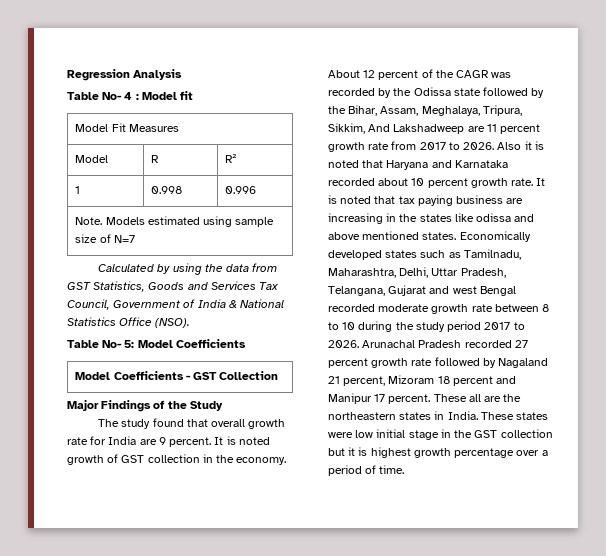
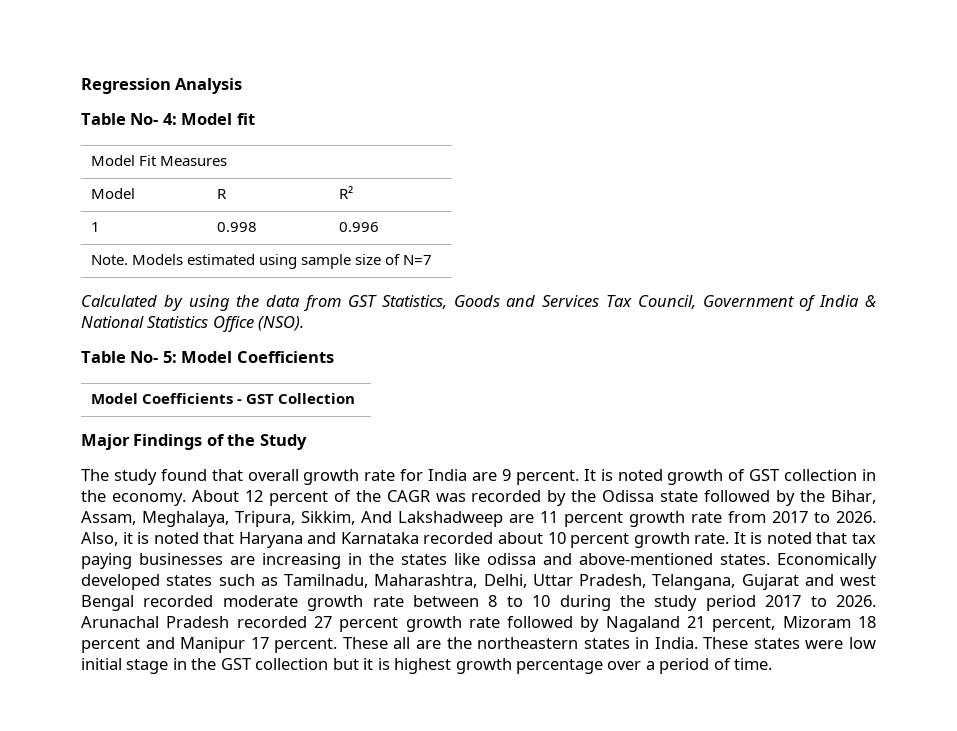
- Table No- 4 : Model fit
+ Table No- 4: Model fit
- Also it is noted that Haryana and Karnataka recorded about 10 percent growth rate.
+ Also, it is noted that Haryana and Karnataka recorded about 10 percent growth rate.
- It is noted that tax paying business are increasing in the states like odissa and above mentioned states.
+ It is noted that tax paying businesses are increasing in the states like odissa and above-mentioned states.

